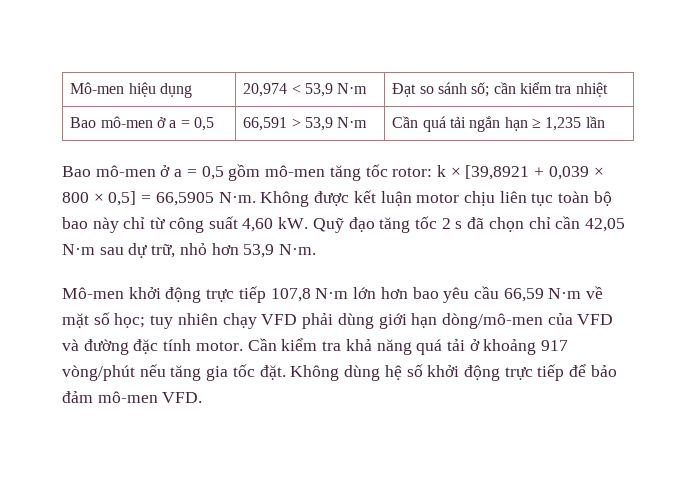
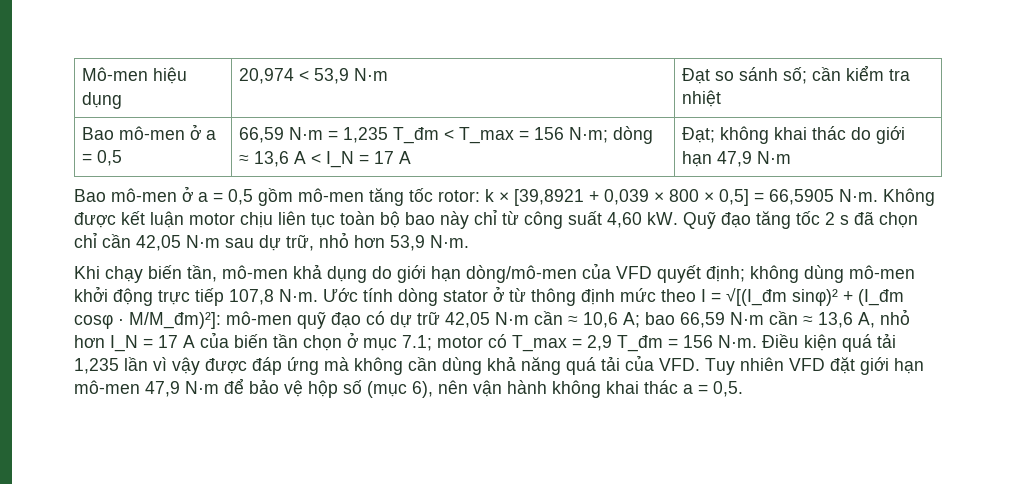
- Bao mô-men ở a = 0,5 | 66,591 > 53,9 N·m | Cần quá tải ngắn hạn ≥ 1,235 lần
+ Bao mô-men ở a = 0,5 | 66,59 N·m = 1,235 T_đm < T_max = 156 N·m; dòng ≈ 13,6 A < I_N = 17 A | Đạt; không khai thác do giới hạn 47,9 N·m
- Mô-men khởi động trực tiếp 107,8 N·m lớn hơn bao yêu cầu 66,59 N·m về mặt số học; tuy nhiên chạy VFD phải dùng giới hạn dòng/mô-men của VFD và đường đặc tính motor. Cần kiểm tra khả năng quá tải ở khoảng 917 vòng/phút nếu tăng gia tốc đặt. Không dùng hệ số khởi động trực tiếp để bảo đảm mô-men VFD.
+ Khi chạy biến tần, mô-men khả dụng do giới hạn dòng/mô-men của VFD quyết định; không dùng mô-men khởi động trực tiếp 107,8 N·m. Ước tính dòng stator ở từ thông định mức theo I = √[(I_đm sinφ)² + (I_đm cosφ · M/M_đm)²]: mô-men quỹ đạo có dự trữ 42,05 N·m cần ≈ 10,6 A; bao 66,59 N·m cần ≈ 13,6 A, nhỏ hơn I_N = 17 A của biến tần chọn ở mục 7.1; motor có T_max = 2,9 T_đm = 156 N·m. Điều kiện quá tải 1,235 lần vì vậy được đáp ứng mà không cần dùng khả năng quá tải của VFD. Tuy nhiên VFD đặt giới hạn mô-men 47,9 N·m để bảo vệ hộp số (mục 6), nên vận hành không khai thác a = 0,5.

